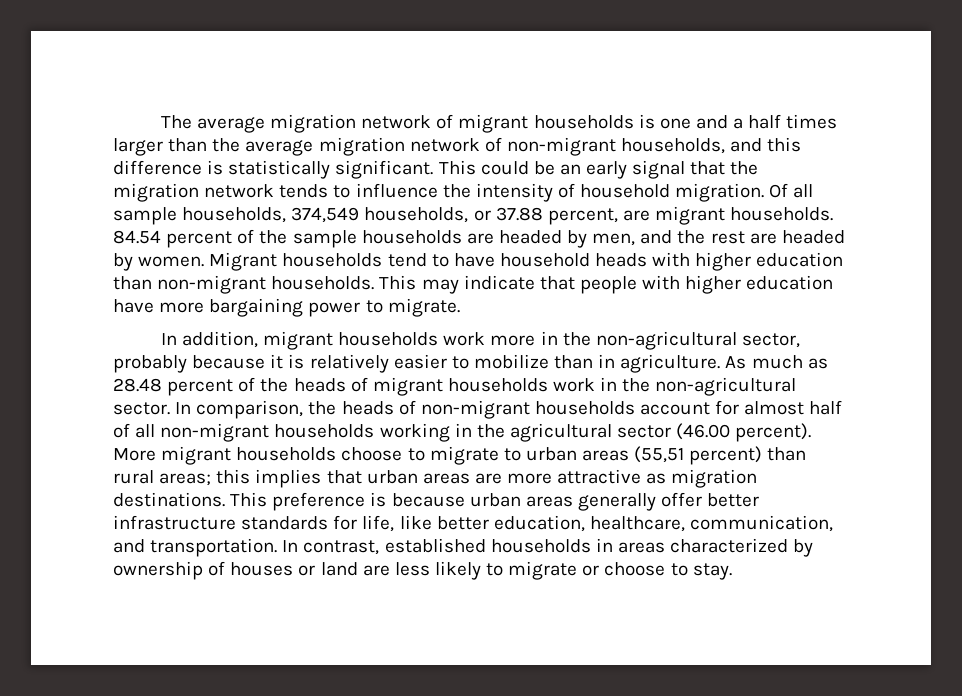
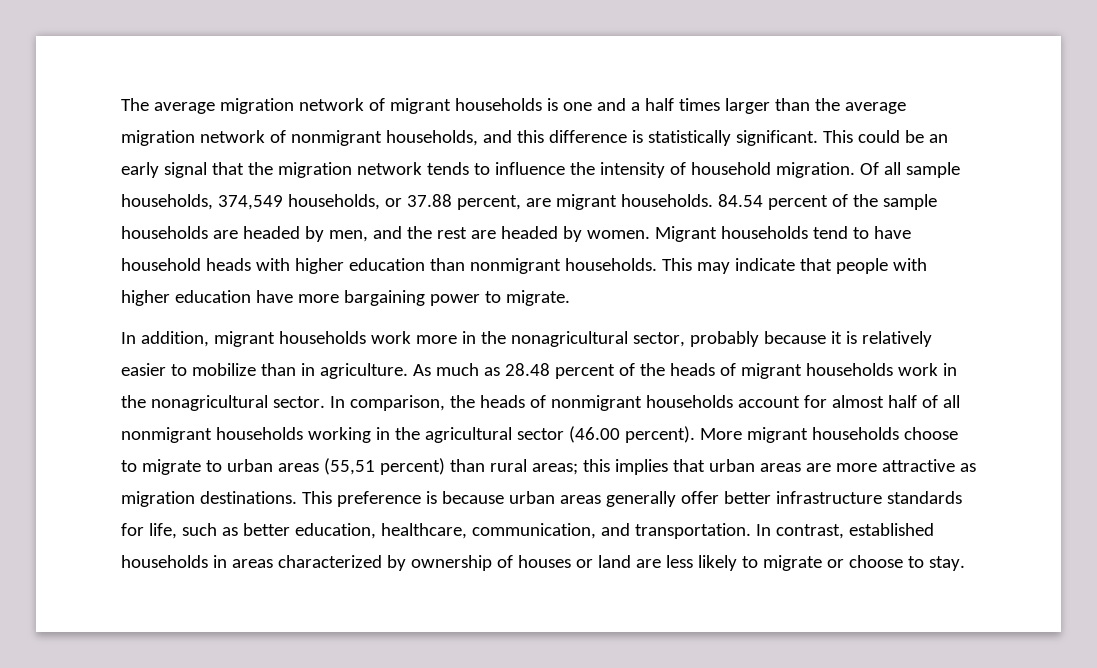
- The average migration network of migrant households is one and a half times larger than the average migration network of non-migrant households, and this difference is statistically significant.
+ The average migration network of migrant households is one and a half times larger than the average migration network of nonmigrant households, and this difference is statistically significant.
- Migrant households tend to have household heads with higher education than non-migrant households.
+ Migrant households tend to have household heads with higher education than nonmigrant households.
- In addition, migrant households work more in the non-agricultural sector, probably because it is relatively easier to mobilize than in agriculture.
+ In addition, migrant households work more in the nonagricultural sector, probably because it is relatively easier to mobilize than in agriculture.
- As much as 28.48 percent of the heads of migrant households work in the non-agricultural sector.
+ As much as 28.48 percent of the heads of migrant households work in the nonagricultural sector.
- In comparison, the heads of non-migrant households account for almost half of all non-migrant households working in the agricultural sector (46.00 percent).
+ In comparison, the heads of nonmigrant households account for almost half of all nonmigrant households working in the agricultural sector (46.00 percent).
- This preference is because urban areas generally offer better infrastructure standards for life, like better education, healthcare, communication, and transportation.
+ This preference is because urban areas generally offer better infrastructure standards for life, such as better education, healthcare, communication, and transportation.

